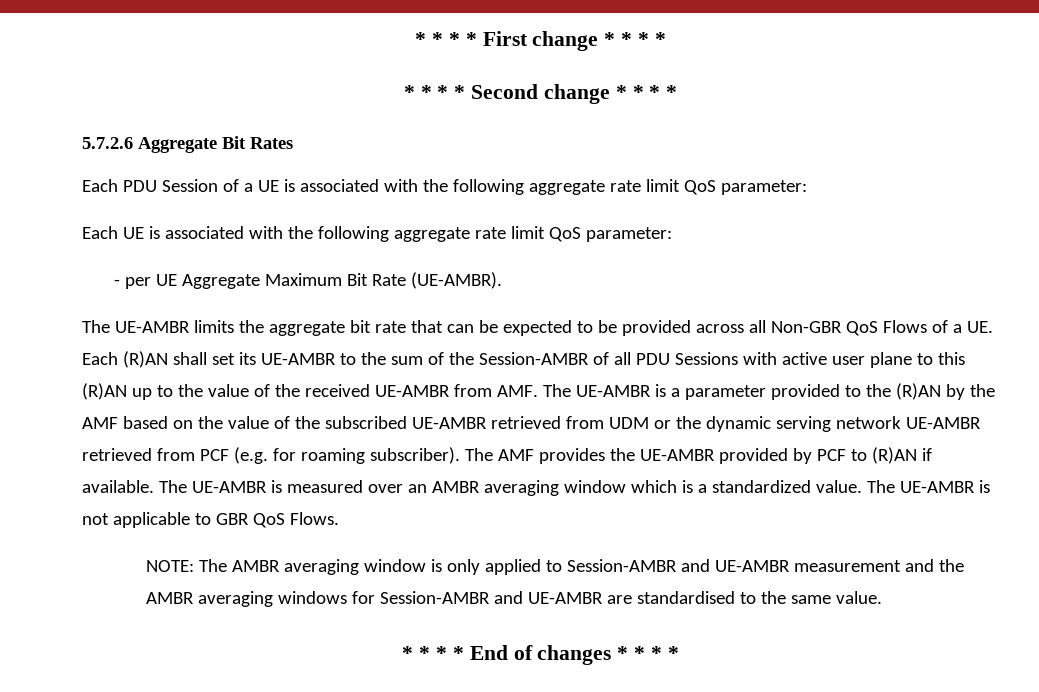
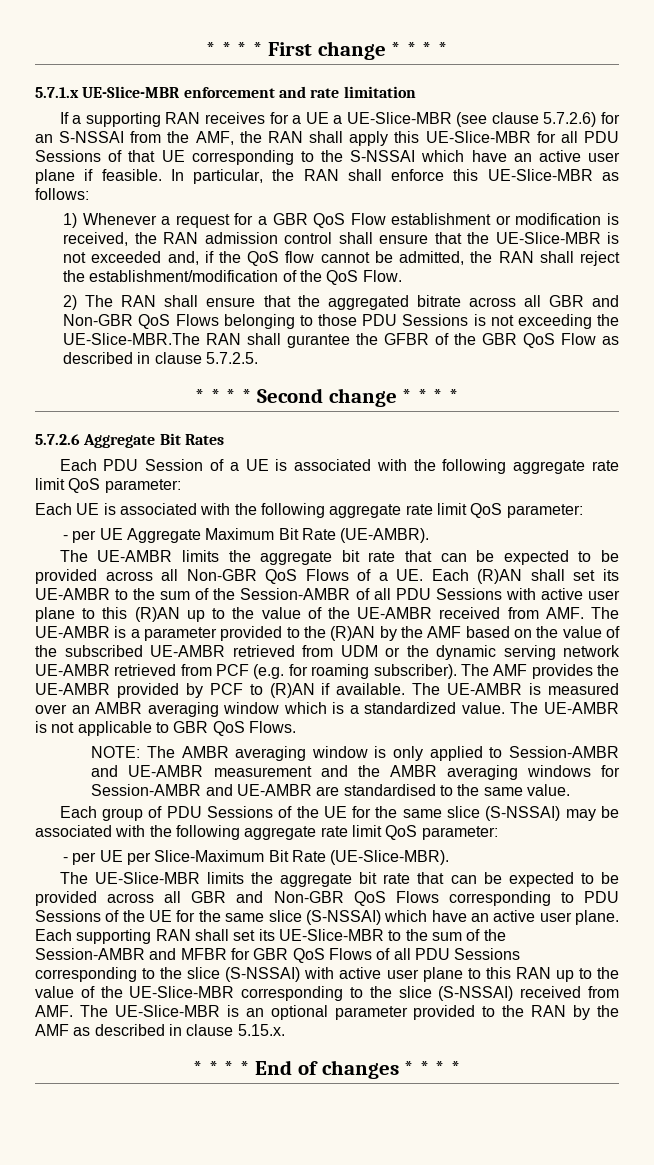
+ 5.7.1.x UE-Slice-MBR enforcement and rate limitation
+ If a supporting RAN receives for a UE a UE-Slice-MBR (see clause 5.7.2.6) for an S-NSSAI from the AMF, the RAN shall apply this UE-Slice-MBR for all PDU Sessions of that UE corresponding to the S-NSSAI which have an active user plane if feasible. In particular, the RAN shall enforce this UE-Slice-MBR as follows:
+ 1) Whenever a request for a GBR QoS Flow establishment or modification is received, the RAN admission control shall ensure that the UE-Slice-MBR is not exceeded and, if the QoS flow cannot be admitted, the RAN shall reject the establishment/modification of the QoS Flow.
+ 2) The RAN shall ensure that the aggregated bitrate across all GBR and Non-GBR QoS Flows belonging to those PDU Sessions is not exceeding the UE-Slice-MBR.The RAN shall gurantee the GFBR of the GBR QoS Flow as described in clause 5.7.2.5.
- The UE-AMBR limits the aggregate bit rate that can be expected to be provided across all Non-GBR QoS Flows of a UE. Each (R)AN shall set its UE-AMBR to the sum of the Session-AMBR of all PDU Sessions with active user plane to this (R)AN up to the value of the received UE-AMBR from AMF. The UE-AMBR is a parameter provided to the (R)AN by the AMF based on the value of the subscribed UE-AMBR retrieved from UDM or the dynamic serving network UE-AMBR retrieved from PCF (e.g. for roaming subscriber).
+ The UE-AMBR limits the aggregate bit rate that can be expected to be provided across all Non-GBR QoS Flows of a UE. Each (R)AN shall set its UE-AMBR to the sum of the Session-AMBR of all PDU Sessions with active user plane to this (R)AN up to the value of the UE-AMBR received from AMF. The UE-AMBR is a parameter provided to the (R)AN by the AMF based on the value of the subscribed UE-AMBR retrieved from UDM or the dynamic serving network UE-AMBR retrieved from PCF (e.g. for roaming subscriber).
+ Each group of PDU Sessions of the UE for the same slice (S-NSSAI) may be associated with the following aggregate rate limit QoS parameter:
+ - per UE per Slice-Maximum Bit Rate (UE-Slice-MBR).
+ The UE-Slice-MBR limits the aggregate bit rate that can be expected to be provided across all GBR and Non-GBR QoS Flows corresponding to PDU Sessions of the UE for the same slice (S-NSSAI) which have an active user plane. Each supporting RAN shall set its UE-Slice-MBR to the sum of the Session-AMBR and MFBR for GBR QoS Flows of all PDU Sessions corresponding to the slice (S-NSSAI) with active user plane to this RAN up to the value of the UE-Slice-MBR corresponding to the slice (S-NSSAI) received from AMF. The UE-Slice-MBR is an optional parameter provided to the RAN by the AMF as described in clause 5.15.x.

